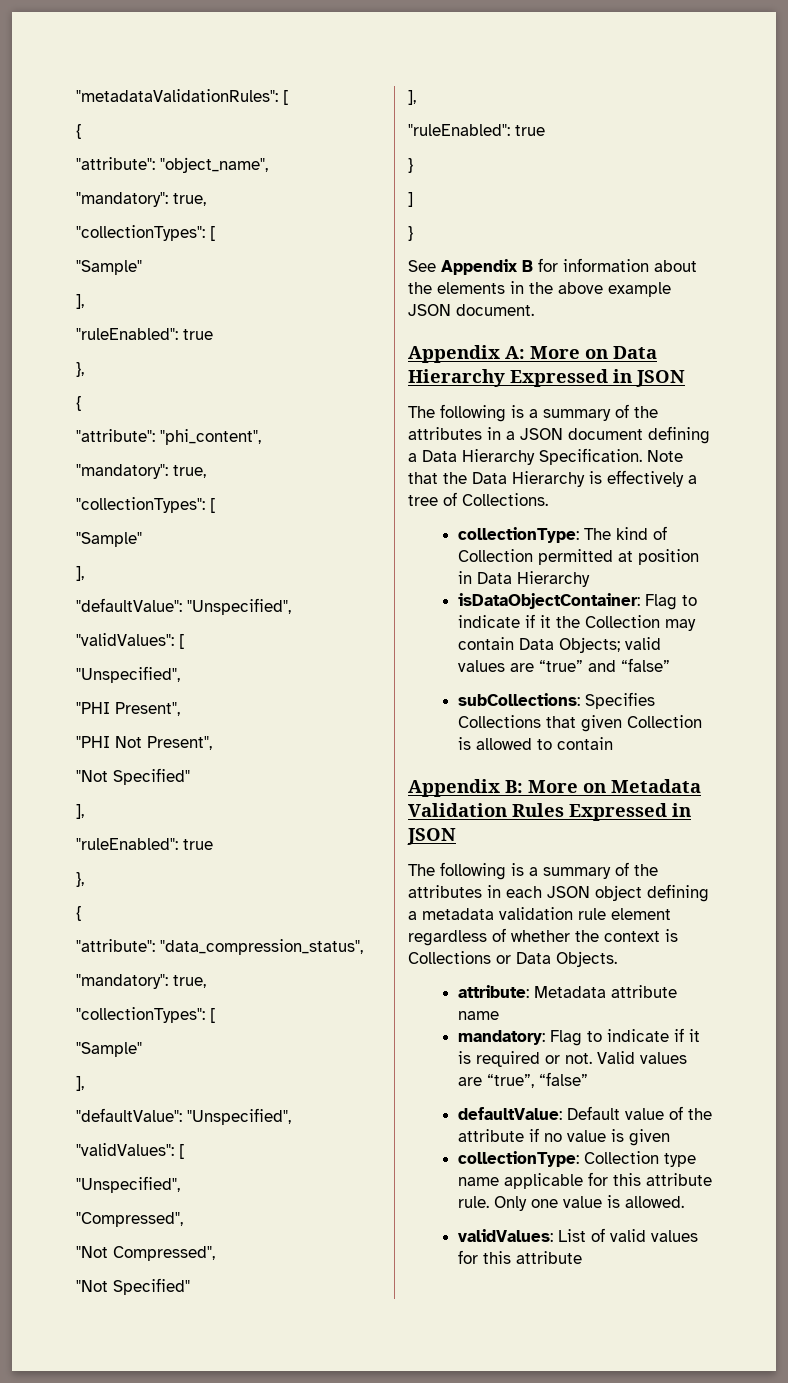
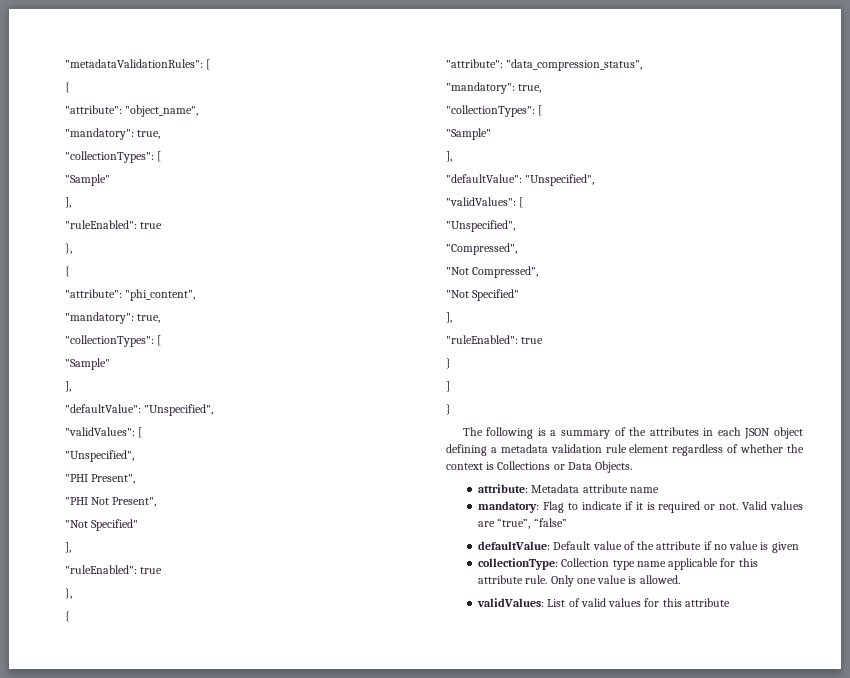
- See Appendix B for information about the elements in the above example JSON document.
- Appendix A: More on Data Hierarchy Expressed in JSON
- The following is a summary of the attributes in a JSON document defining a Data Hierarchy Specification. Note that the Data Hierarchy is effectively a tree of Collections.
- collectionType: The kind of Collection permitted at position in Data Hierarchy
- isDataObjectContainer: Flag to indicate if it the Collection may contain Data Objects; valid values are “true” and “false”
- subCollections: Specifies Collections that given Collection is allowed to contain
- Appendix B: More on Metadata Validation Rules Expressed in JSON

